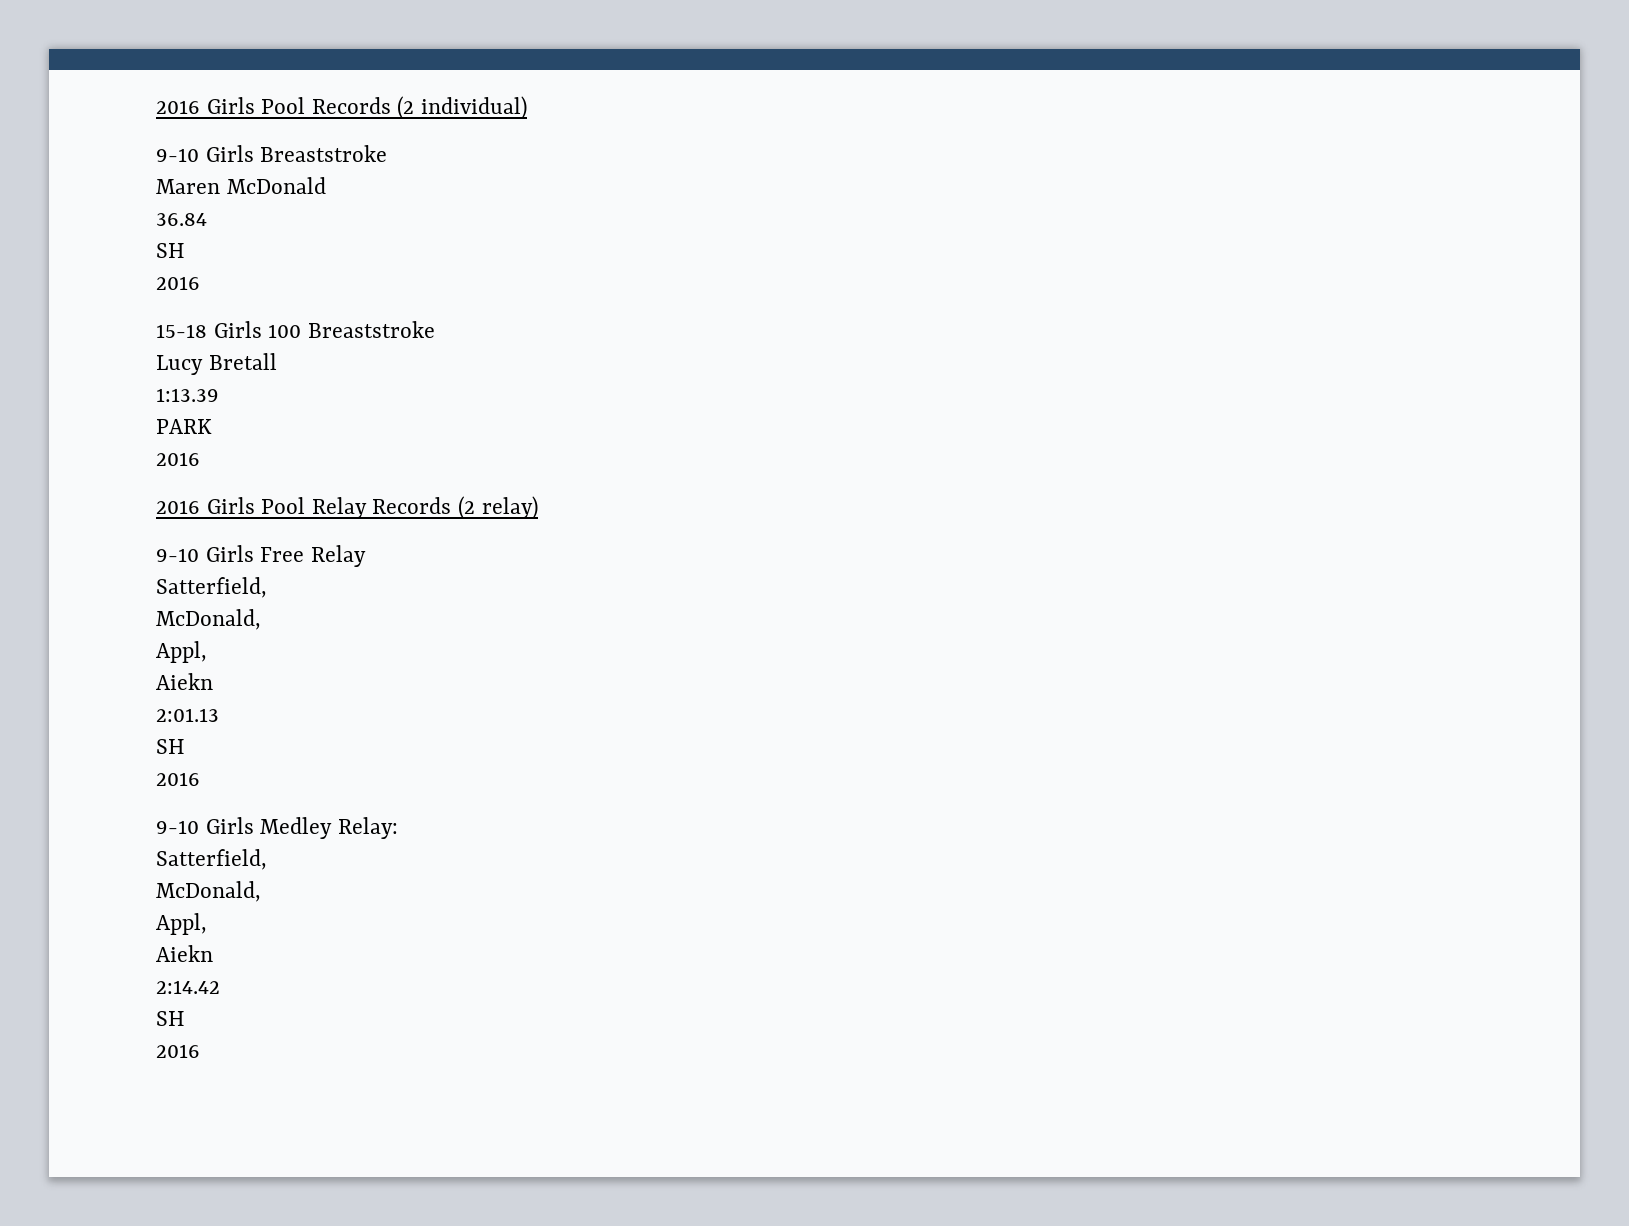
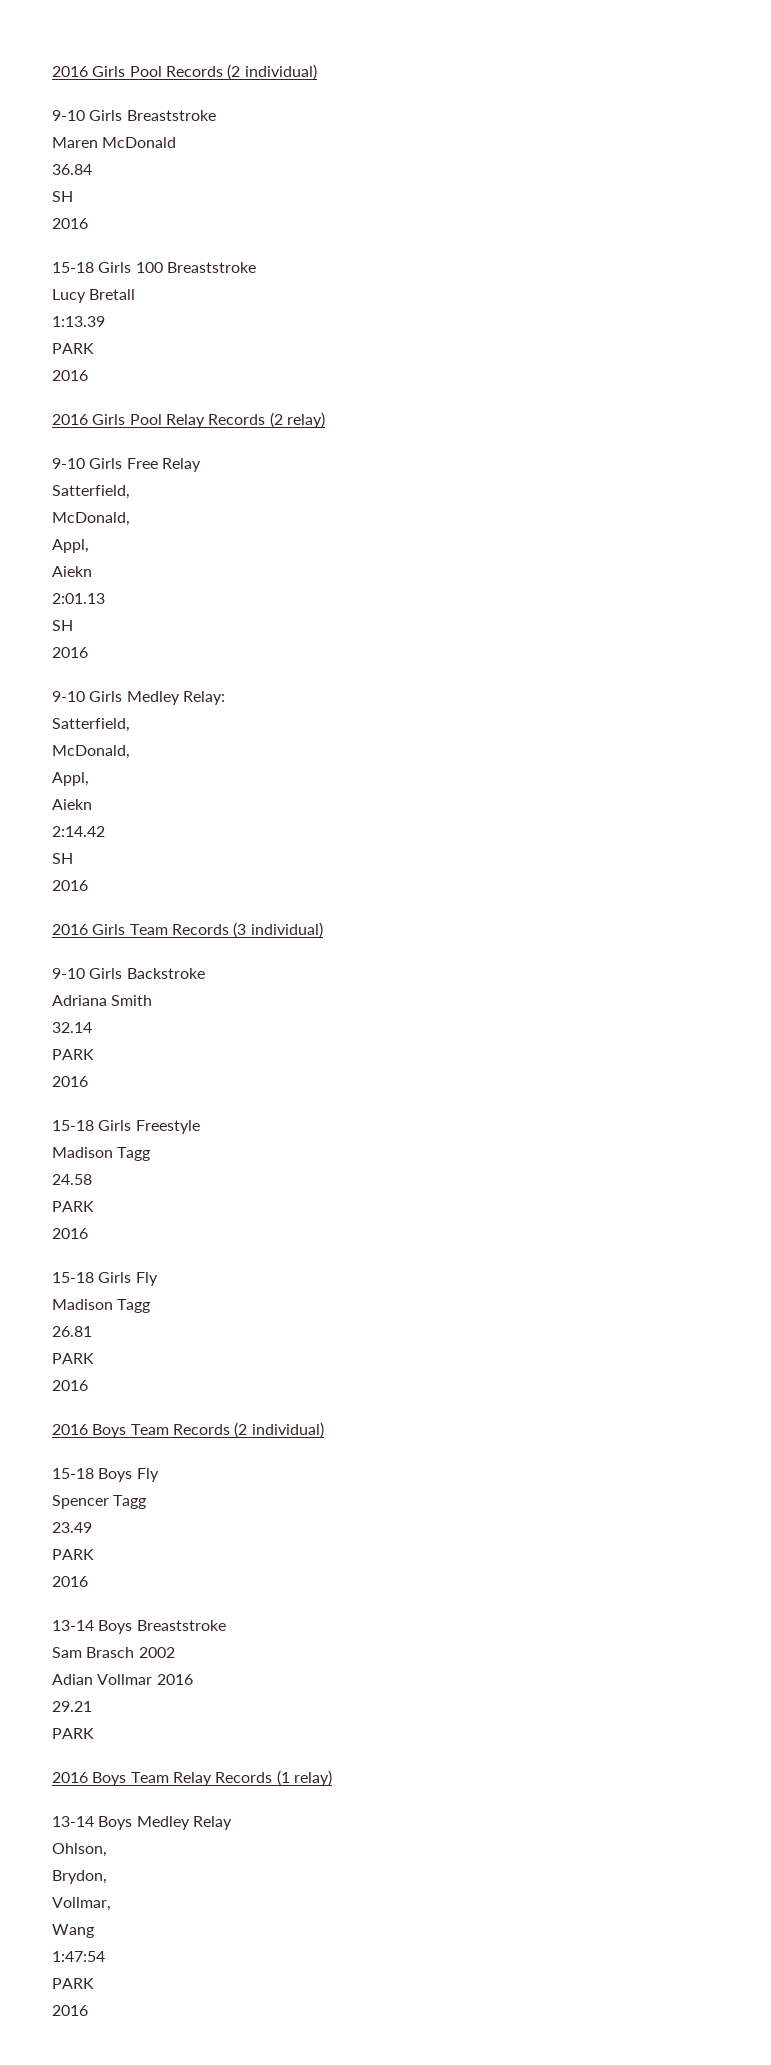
+ 2016 Girls Team Records (3 individual)
+ 9-10 Girls Backstroke
+ Adriana Smith
+ 32.14
+ PARK
+ 2016
+ 15-18 Girls Freestyle
+ Madison Tagg
+ 24.58
+ PARK
+ 2016
+ 15-18 Girls Fly
+ Madison Tagg
+ 26.81
+ PARK
+ 2016
+ 2016 Boys Team Records (2 individual)
+ 15-18 Boys Fly
+ Spencer Tagg
+ 23.49
+ PARK
+ 2016
+ 13-14 Boys Breaststroke
+ Sam Brasch 2002
+ Adian Vollmar 2016
+ 29.21
+ PARK
+ 2016 Boys Team Relay Records (1 relay)
+ 13-14 Boys Medley Relay
+ Ohlson,
+ Brydon,
+ Vollmar,
+ Wang
+ 1:47:54
+ PARK
+ 2016

